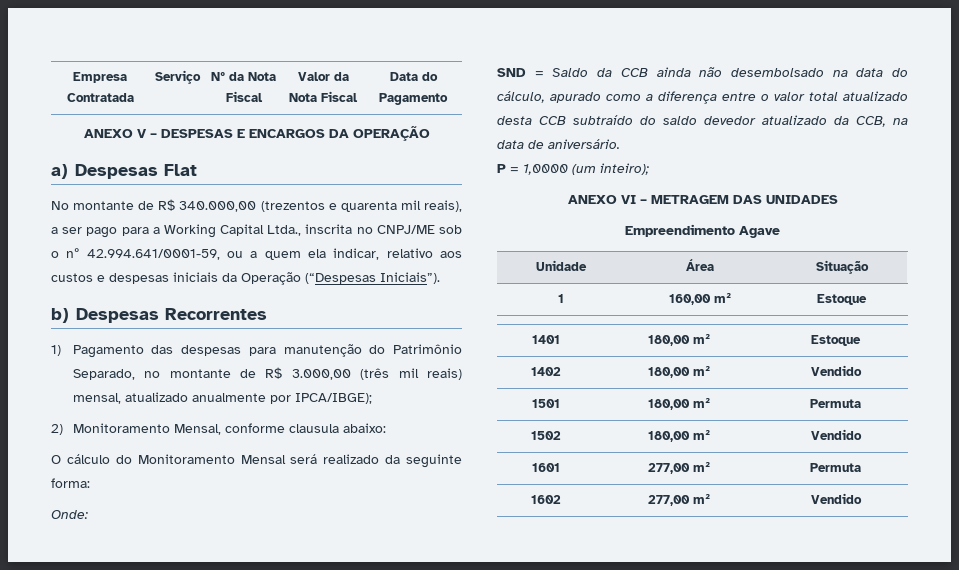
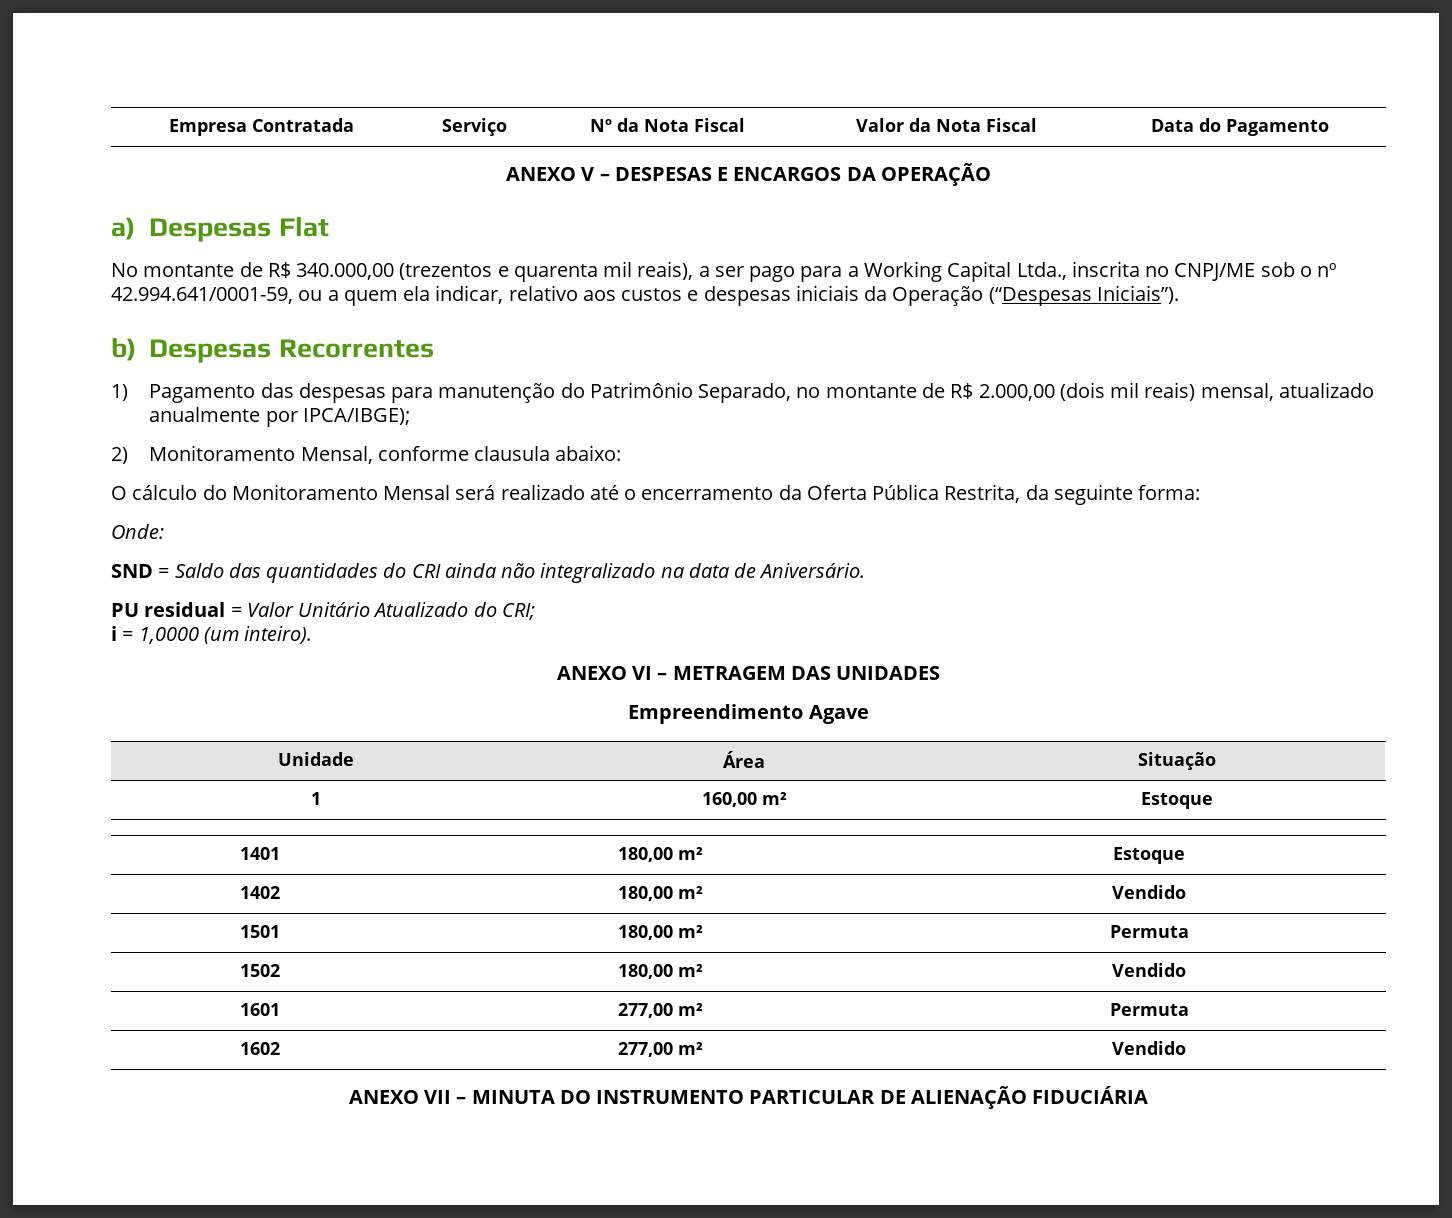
- 1) Pagamento das despesas para manutenção do Patrimônio Separado, no montante de R$ 3.000,00 (três mil reais) mensal, atualizado anualmente por IPCA/IBGE);
+ 1) Pagamento das despesas para manutenção do Patrimônio Separado, no montante de R$ 2.000,00 (dois mil reais) mensal, atualizado anualmente por IPCA/IBGE);
- O cálculo do Monitoramento Mensal será realizado da seguinte forma:
+ O cálculo do Monitoramento Mensal será realizado até o encerramento da Oferta Pública Restrita, da seguinte forma:
- SND = Saldo da CCB ainda não desembolsado na data do cálculo, apurado como a diferença entre o valor total atualizado desta CCB subtraído do saldo devedor atualizado da CCB, na data de aniversário.
- P = 1,0000 (um inteiro);
+ SND = Saldo das quantidades do CRI ainda não integralizado na data de Aniversário.
+ PU residual = Valor Unitário Atualizado do CRI;
+ i = 1,0000 (um inteiro).
+ ANEXO VII – MINUTA DO INSTRUMENTO PARTICULAR DE ALIENAÇÃO FIDUCIÁRIA

